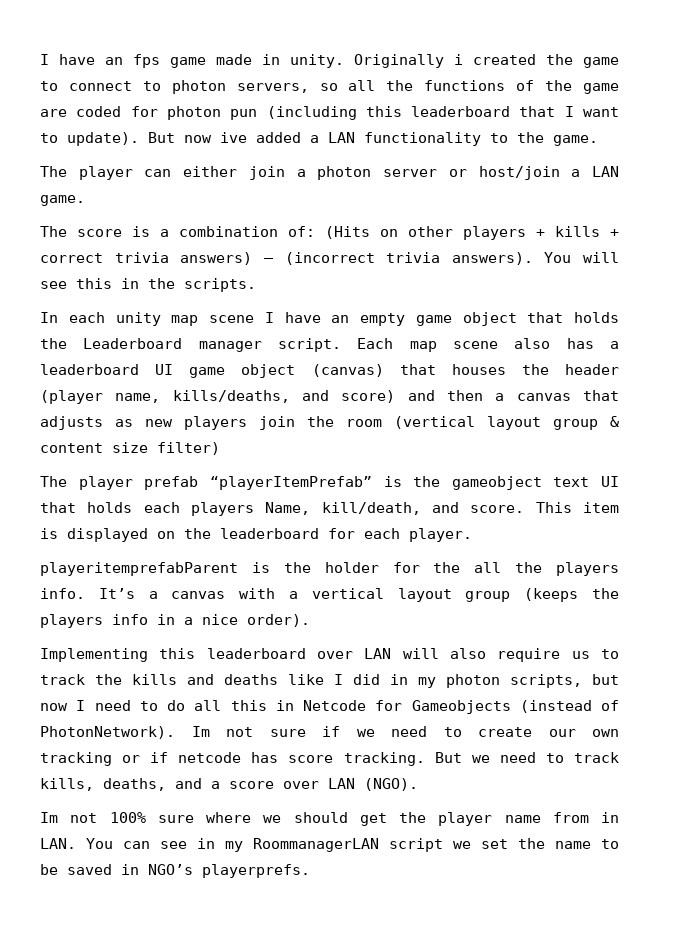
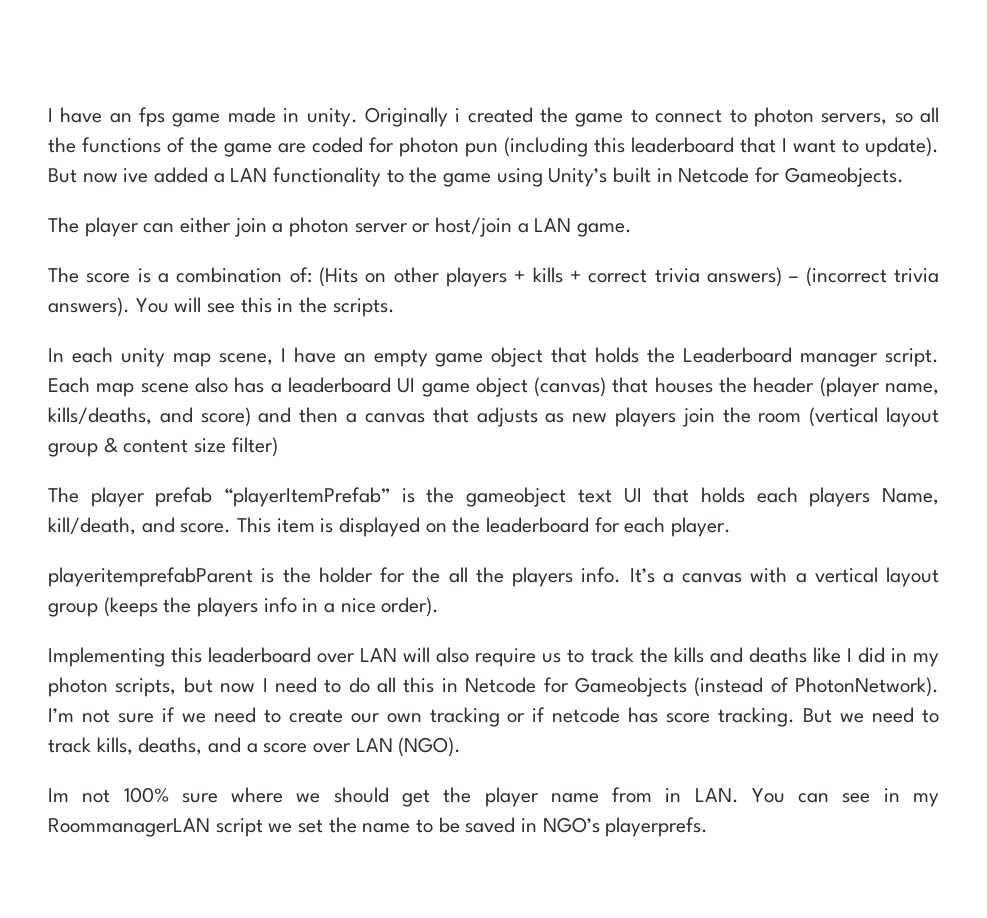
- But now ive added a LAN functionality to the game.
+ But now ive added a LAN functionality to the game using Unity’s built in Netcode for Gameobjects.
- In each unity map scene I have an empty game object that holds the Leaderboard manager script.
+ In each unity map scene, I have an empty game object that holds the Leaderboard manager script.
- Im not sure if we need to create our own tracking or if netcode has score tracking.
+ I’m not sure if we need to create our own tracking or if netcode has score tracking.

